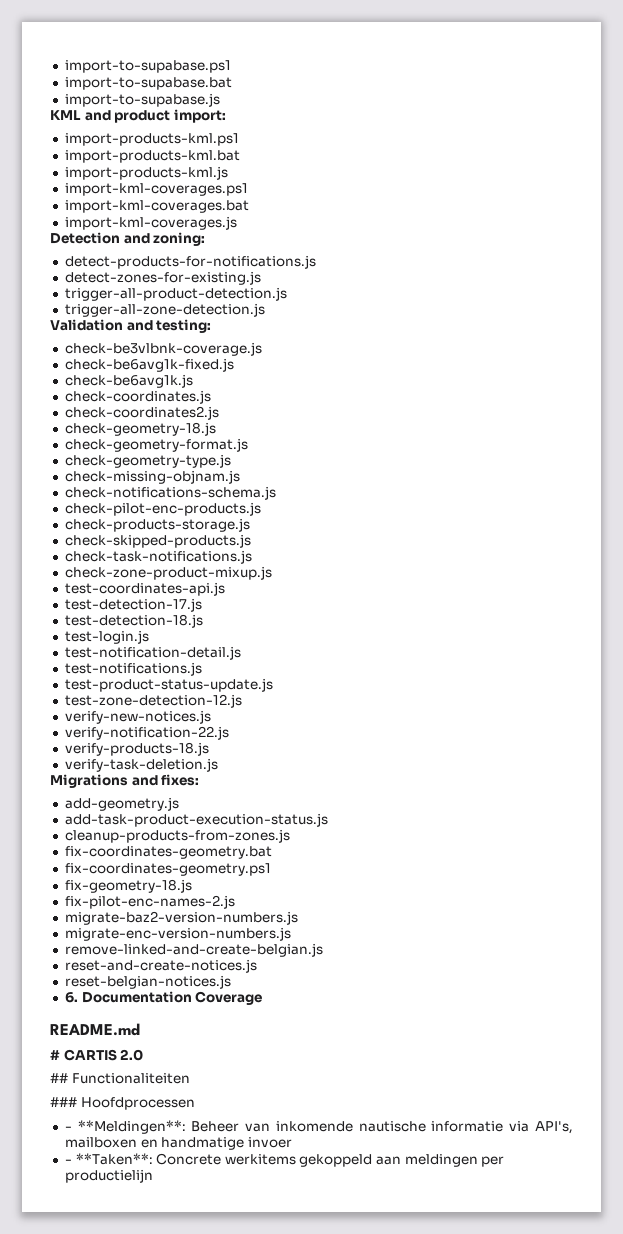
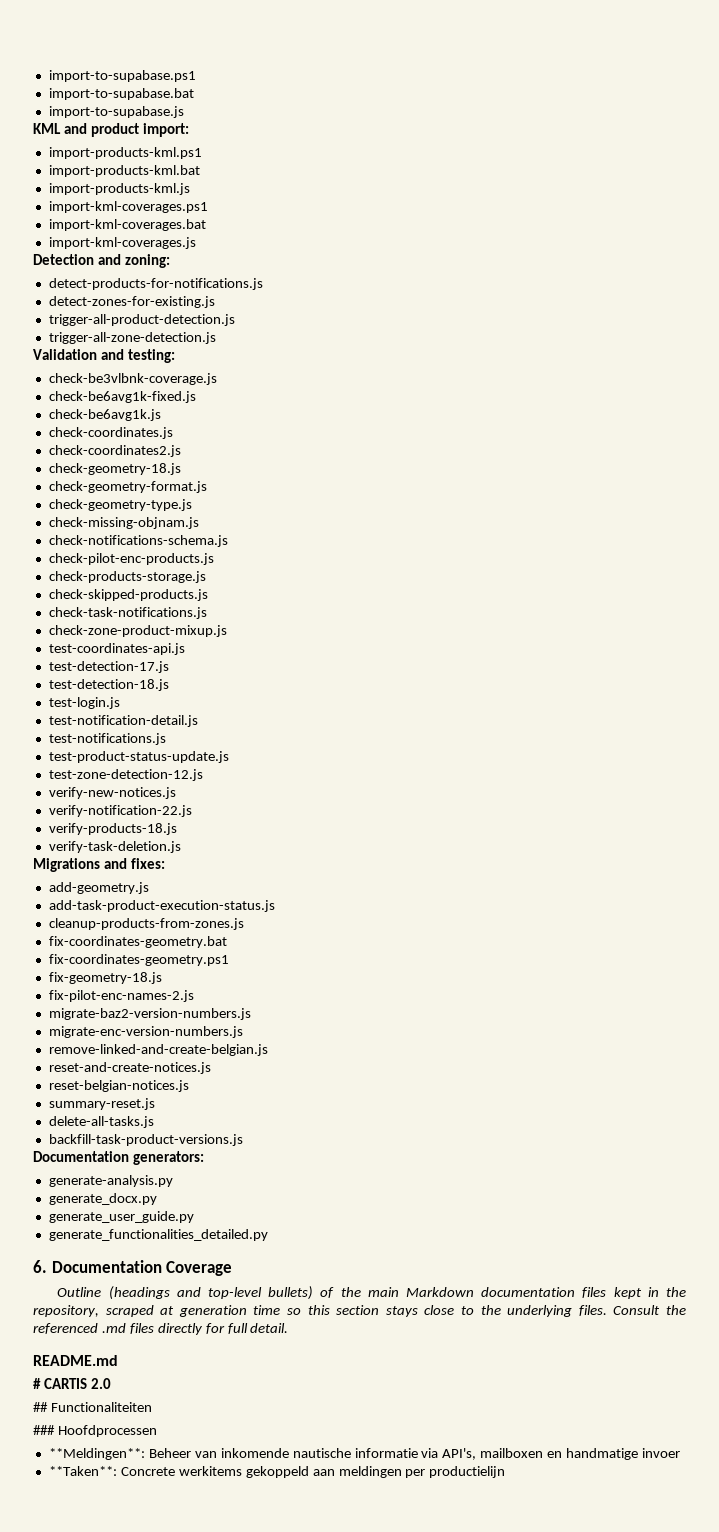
+ summary-reset.js
+ delete-all-tasks.js
+ backfill-task-product-versions.js
+ Documentation generators:
+ generate-analysis.py
+ generate_docx.py
+ generate_user_guide.py
+ generate_functionalities_detailed.py
  6. Documentation Coverage
+ Outline (headings and top-level bullets) of the main Markdown documentation files kept in the repository, scraped at generation time so this section stays close to the underlying files. Consult the referenced .md files directly for full detail.
- - **Meldingen**: Beheer van inkomende nautische informatie via API's, mailboxen en handmatige invoer
+ **Meldingen**: Beheer van inkomende nautische informatie via API's, mailboxen en handmatige invoer
- - **Taken**: Concrete werkitems gekoppeld aan meldingen per productielijn
+ **Taken**: Concrete werkitems gekoppeld aan meldingen per productielijn

